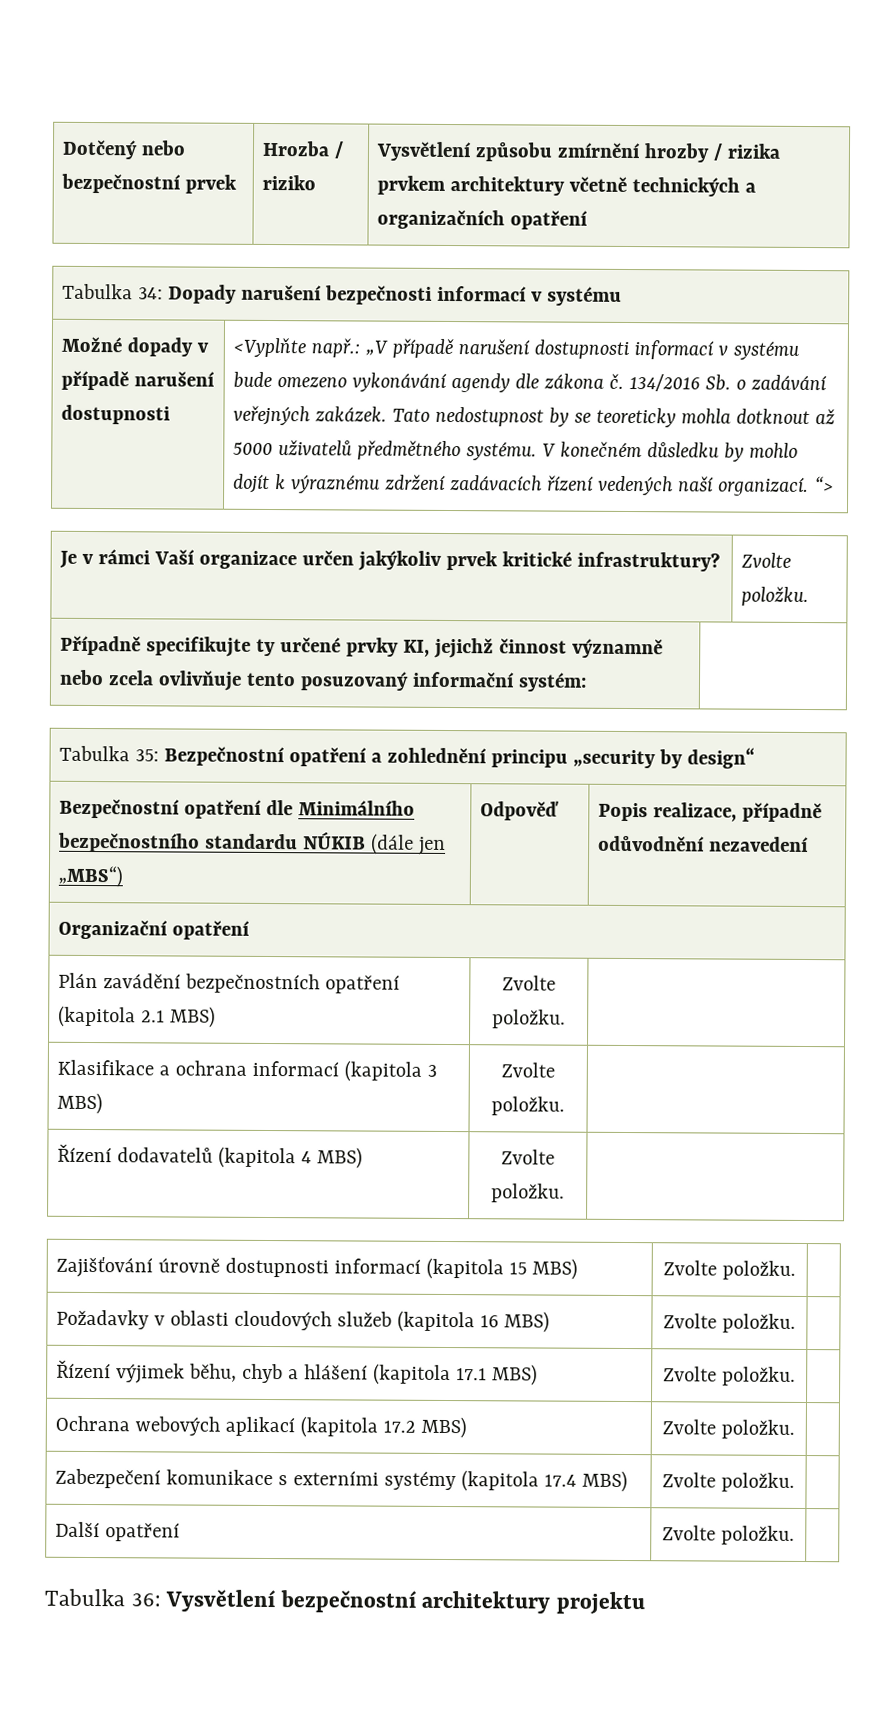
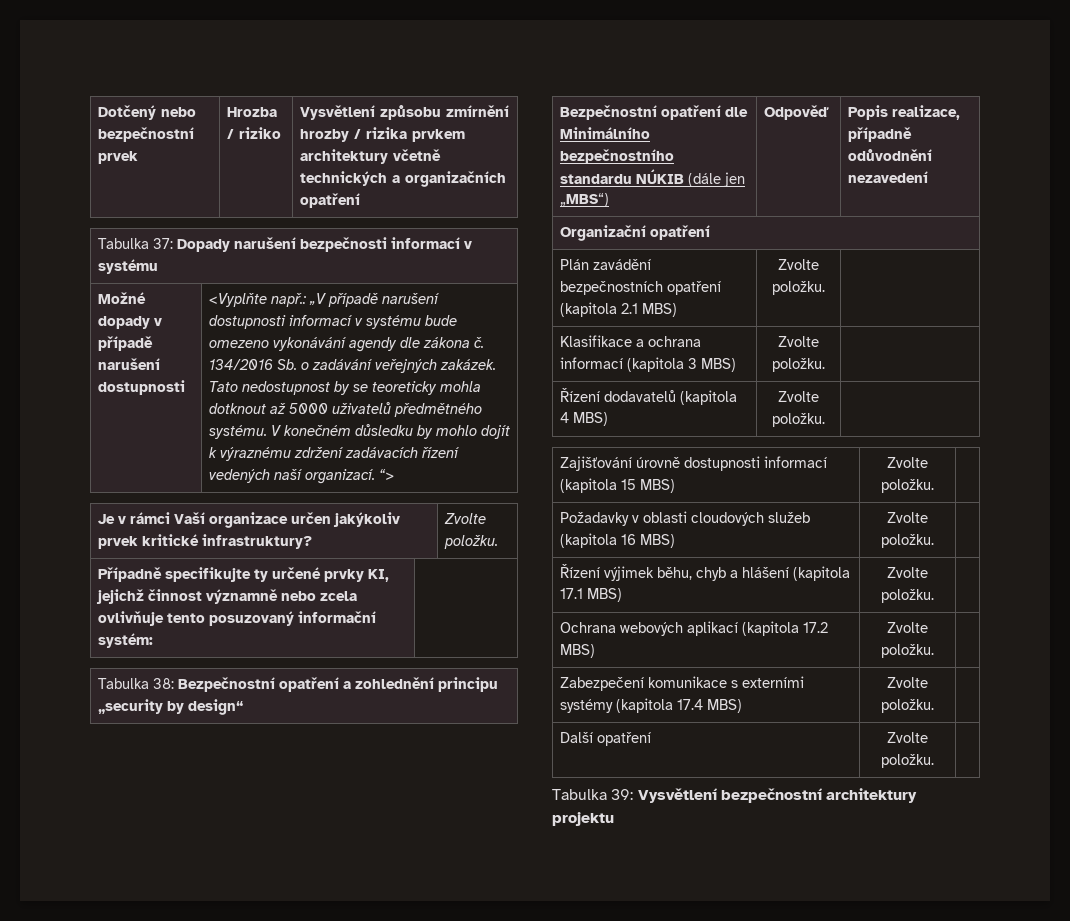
- Tabulka 34: Dopady narušení bezpečnosti informací v systému
+ Tabulka 37: Dopady narušení bezpečnosti informací v systému
- Tabulka 35: Bezpečnostní opatření a zohlednění principu „security by design“
+ Tabulka 38: Bezpečnostní opatření a zohlednění principu „security by design“
- Tabulka 36: Vysvětlení bezpečnostní architektury projektu
+ Tabulka 39: Vysvětlení bezpečnostní architektury projektu

